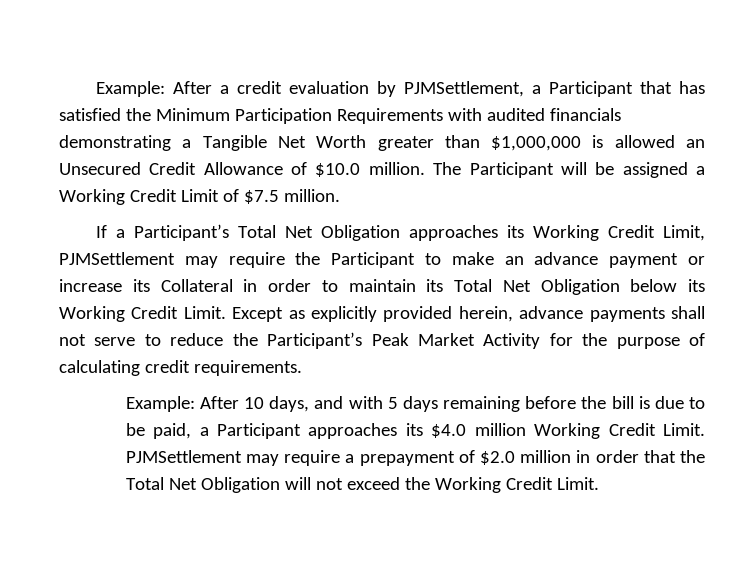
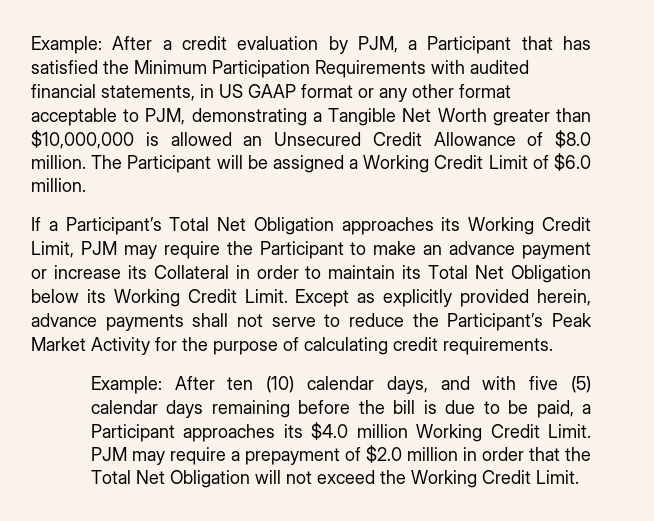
- Example: After a credit evaluation by PJMSettlement, a Participant that has satisfied the Minimum Participation Requirements with audited financials demonstrating a Tangible Net Worth greater than $1,000,000 is allowed an Unsecured Credit Allowance of $10.0 million.
+ Example: After a credit evaluation by PJM, a Participant that has satisfied the Minimum Participation Requirements with audited financial statements, in US GAAP format or any other format acceptable to PJM, demonstrating a Tangible Net Worth greater than $10,000,000 is allowed an Unsecured Credit Allowance of $8.0 million.
- The Participant will be assigned a Working Credit Limit of $7.5 million.
+ The Participant will be assigned a Working Credit Limit of $6.0 million.
- If a Participant’s Total Net Obligation approaches its Working Credit Limit, PJMSettlement may require the Participant to make an advance payment or increase its Collateral in order to maintain its Total Net Obligation below its Working Credit Limit.
+ If a Participant’s Total Net Obligation approaches its Working Credit Limit, PJM may require the Participant to make an advance payment or increase its Collateral in order to maintain its Total Net Obligation below its Working Credit Limit.
- Example: After 10 days, and with 5 days remaining before the bill is due to be paid, a Participant approaches its $4.0 million Working Credit Limit.
+ Example: After ten (10) calendar days, and with five (5) calendar days remaining before the bill is due to be paid, a Participant approaches its $4.0 million Working Credit Limit.
- PJMSettlement may require a prepayment of $2.0 million in order that the Total Net Obligation will not exceed the Working Credit Limit.
+ PJM may require a prepayment of $2.0 million in order that the Total Net Obligation will not exceed the Working Credit Limit.

